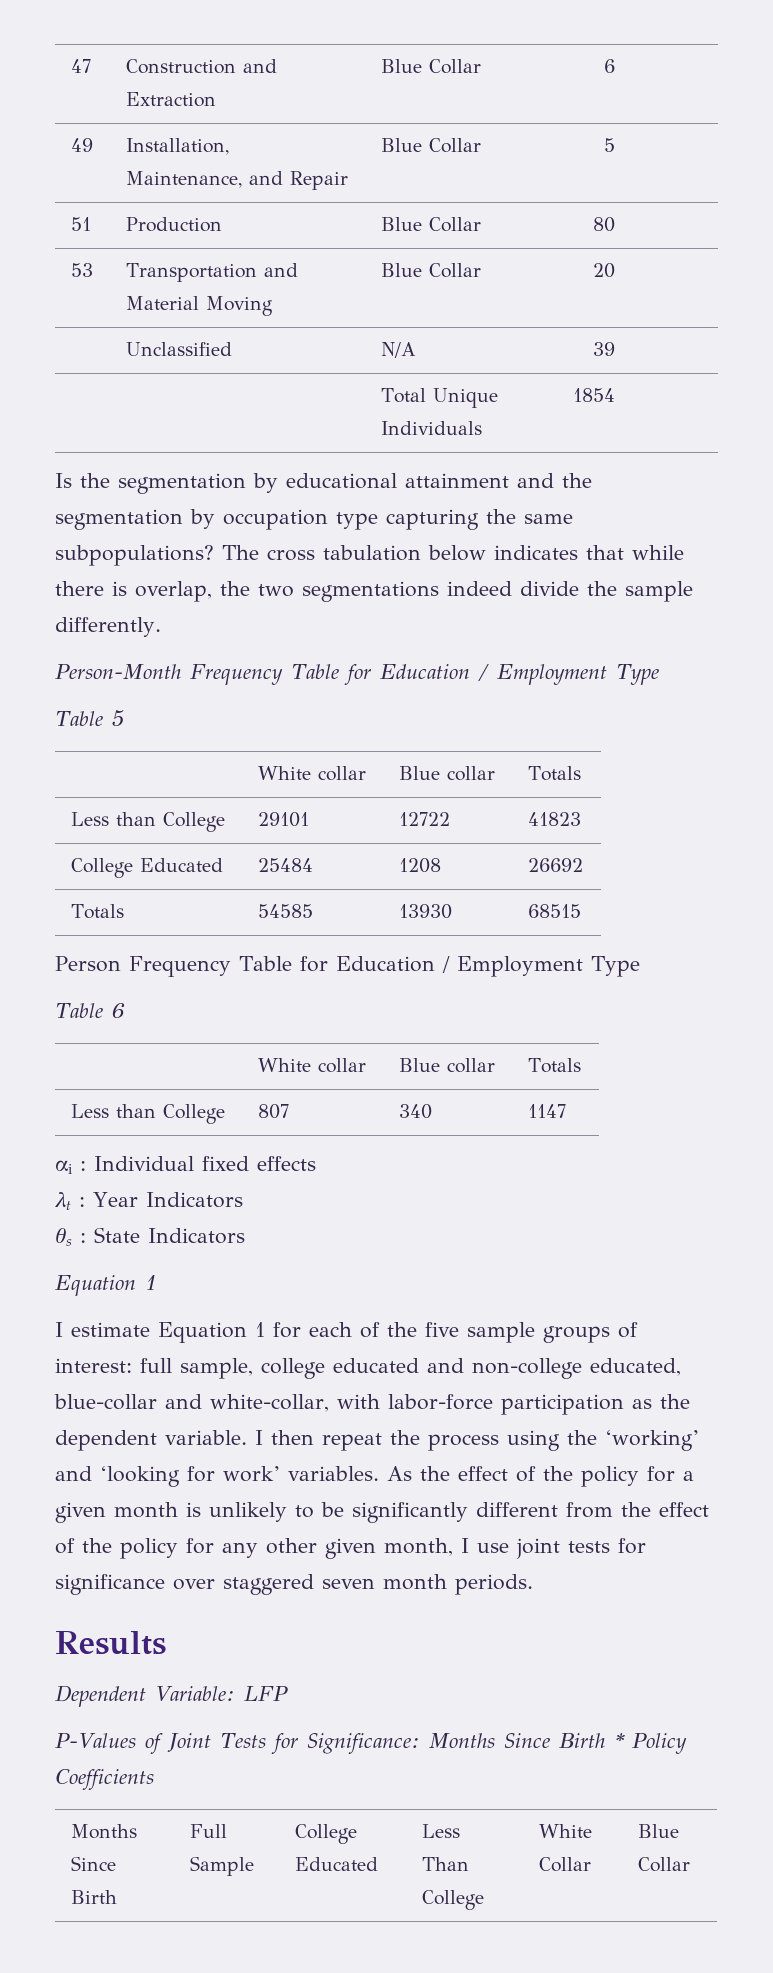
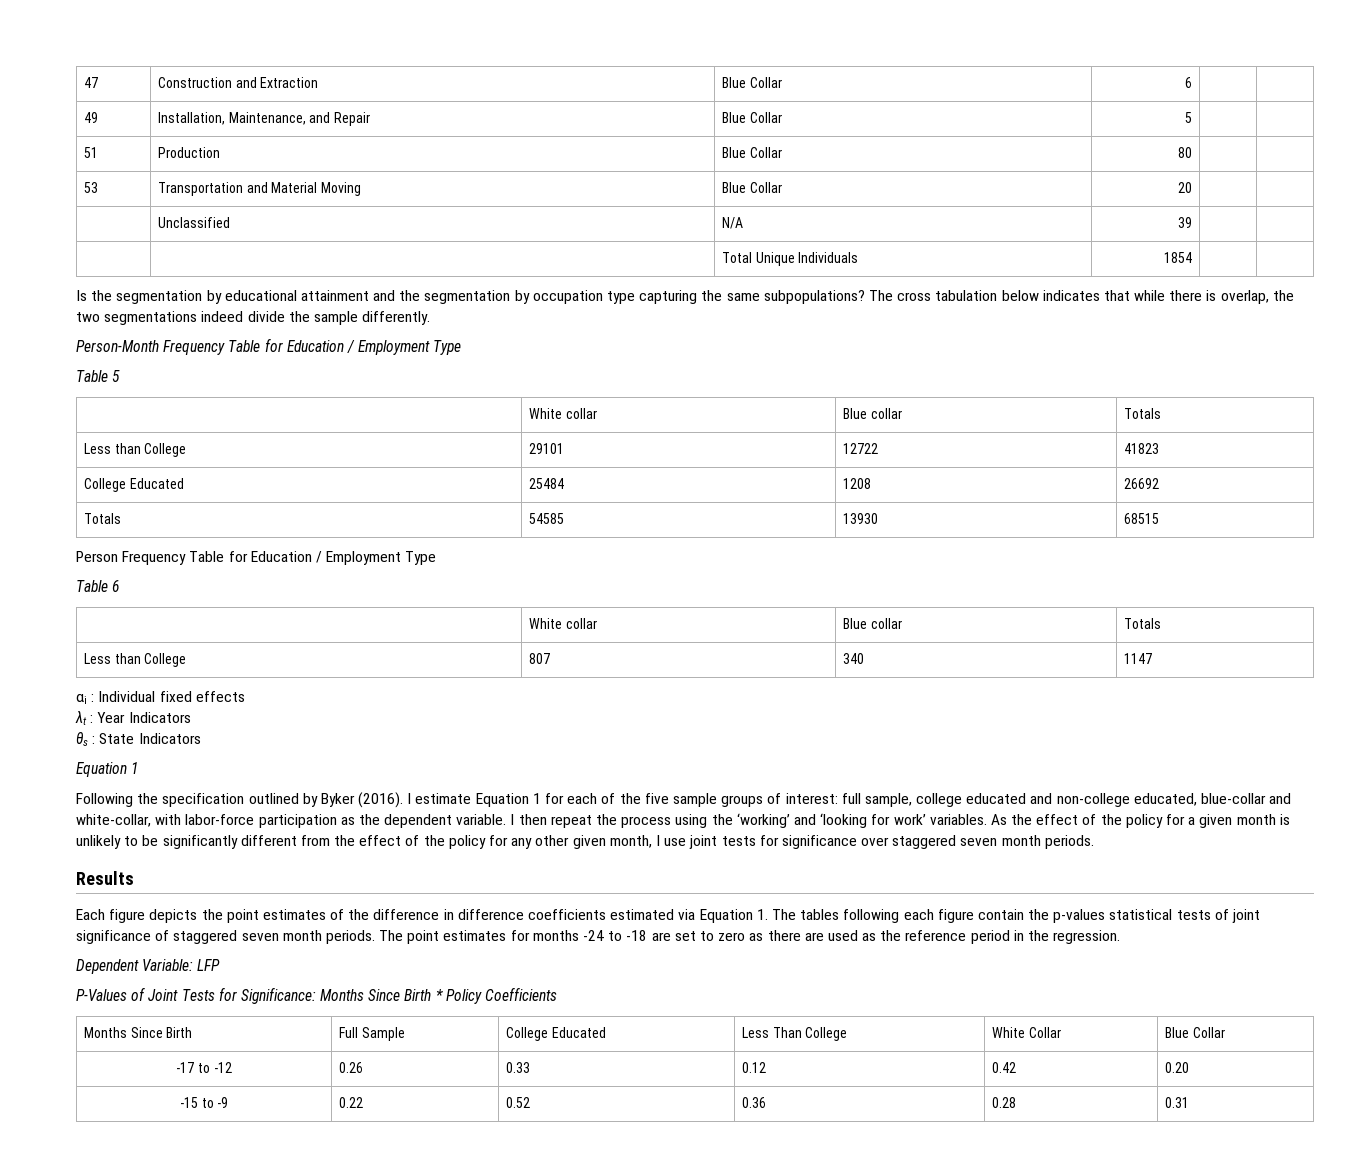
+ Following the specification outlined by Byker (2016).
+ Each figure depicts the point estimates of the difference in difference coefficients estimated via Equation 1. The tables following each figure contain the p-values statistical tests of joint significance of staggered seven month periods. The point estimates for months -24 to -18 are set to zero as there are used as the reference period in the regression.
+ -17 to -12 | 0.26 | 0.33 | 0.12 | 0.42 | 0.20
+ -15 to -9 | 0.22 | 0.52 | 0.36 | 0.28 | 0.31

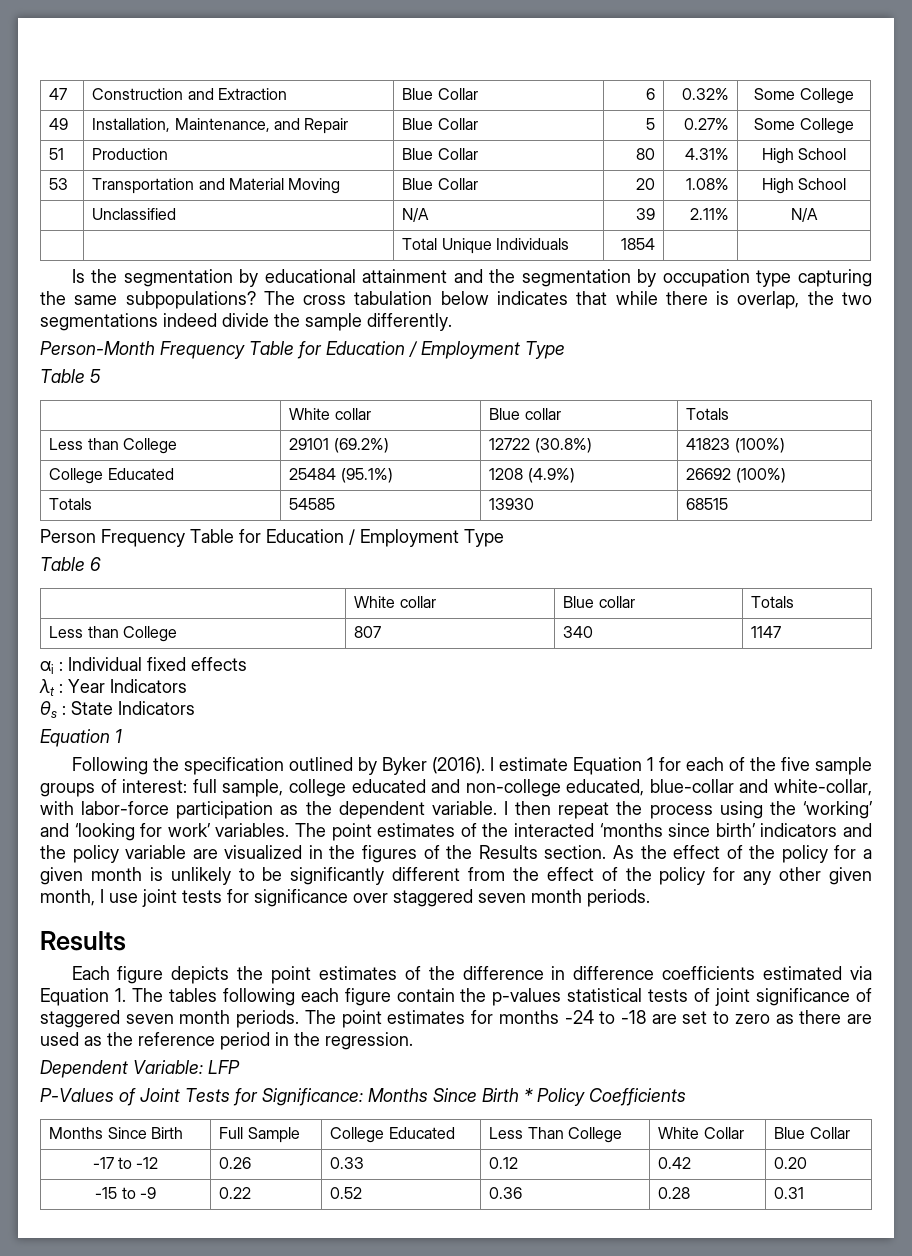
- 47 | Construction and Extraction | Blue Collar | 6 | |
+ 47 | Construction and Extraction | Blue Collar | 6 | 0.32% | Some College
- 49 | Installation, Maintenance, and Repair | Blue Collar | 5 | |
+ 49 | Installation, Maintenance, and Repair | Blue Collar | 5 | 0.27% | Some College
- 51 | Production | Blue Collar | 80 | |
+ 51 | Production | Blue Collar | 80 | 4.31% | High School
- 53 | Transportation and Material Moving | Blue Collar | 20 | |
+ 53 | Transportation and Material Moving | Blue Collar | 20 | 1.08% | High School
- | Unclassified | N/A | 39 | |
+ | Unclassified | N/A | 39 | 2.11% | N/A
- Less than College | 29101 | 12722 | 41823
+ Less than College | 29101 (69.2%) | 12722 (30.8%) | 41823 (100%)
- College Educated | 25484 | 1208 | 26692
+ College Educated | 25484 (95.1%) | 1208 (4.9%) | 26692 (100%)
+ The point estimates of the interacted ‘months since birth’ indicators and the policy variable are visualized in the figures of the Results section.

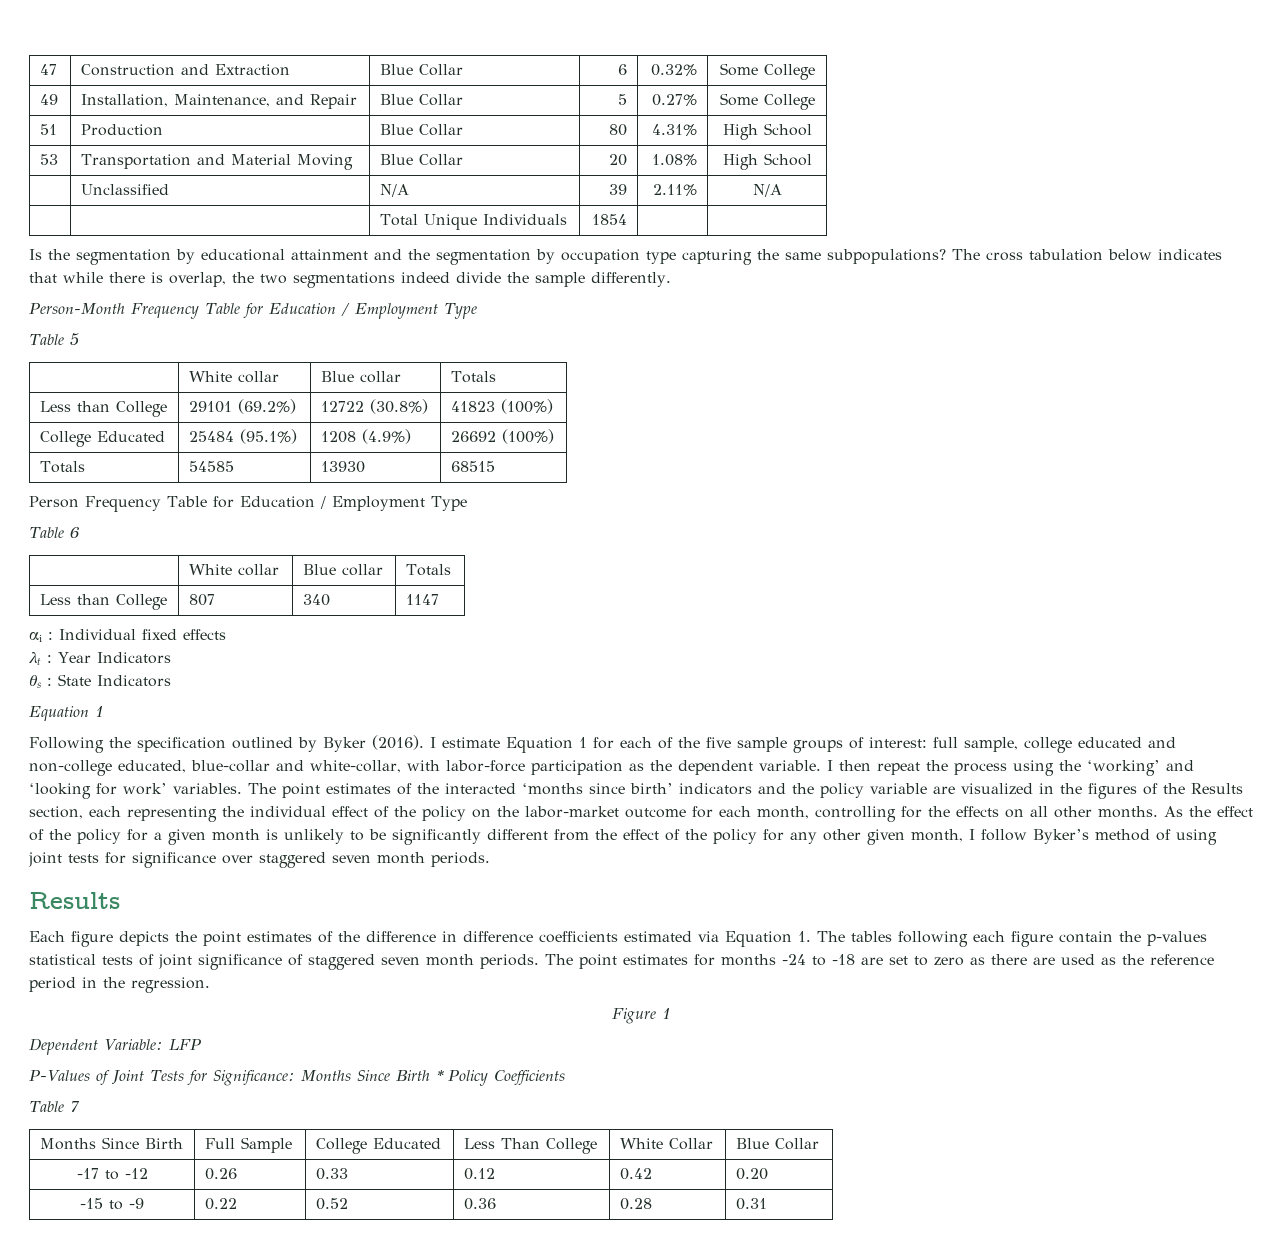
- The point estimates of the interacted ‘months since birth’ indicators and the policy variable are visualized in the figures of the Results section.
+ The point estimates of the interacted ‘months since birth’ indicators and the policy variable are visualized in the figures of the Results section, each representing the individual effect of the policy on the labor-market outcome for each month, controlling for the effects on all other months.
- As the effect of the policy for a given month is unlikely to be significantly different from the effect of the policy for any other given month, I use joint tests for significance over staggered seven month periods.
+ As the effect of the policy for a given month is unlikely to be significantly different from the effect of the policy for any other given month, I follow Byker’s method of using joint tests for significance over staggered seven month periods.
+ Figure 1
+ Table 7

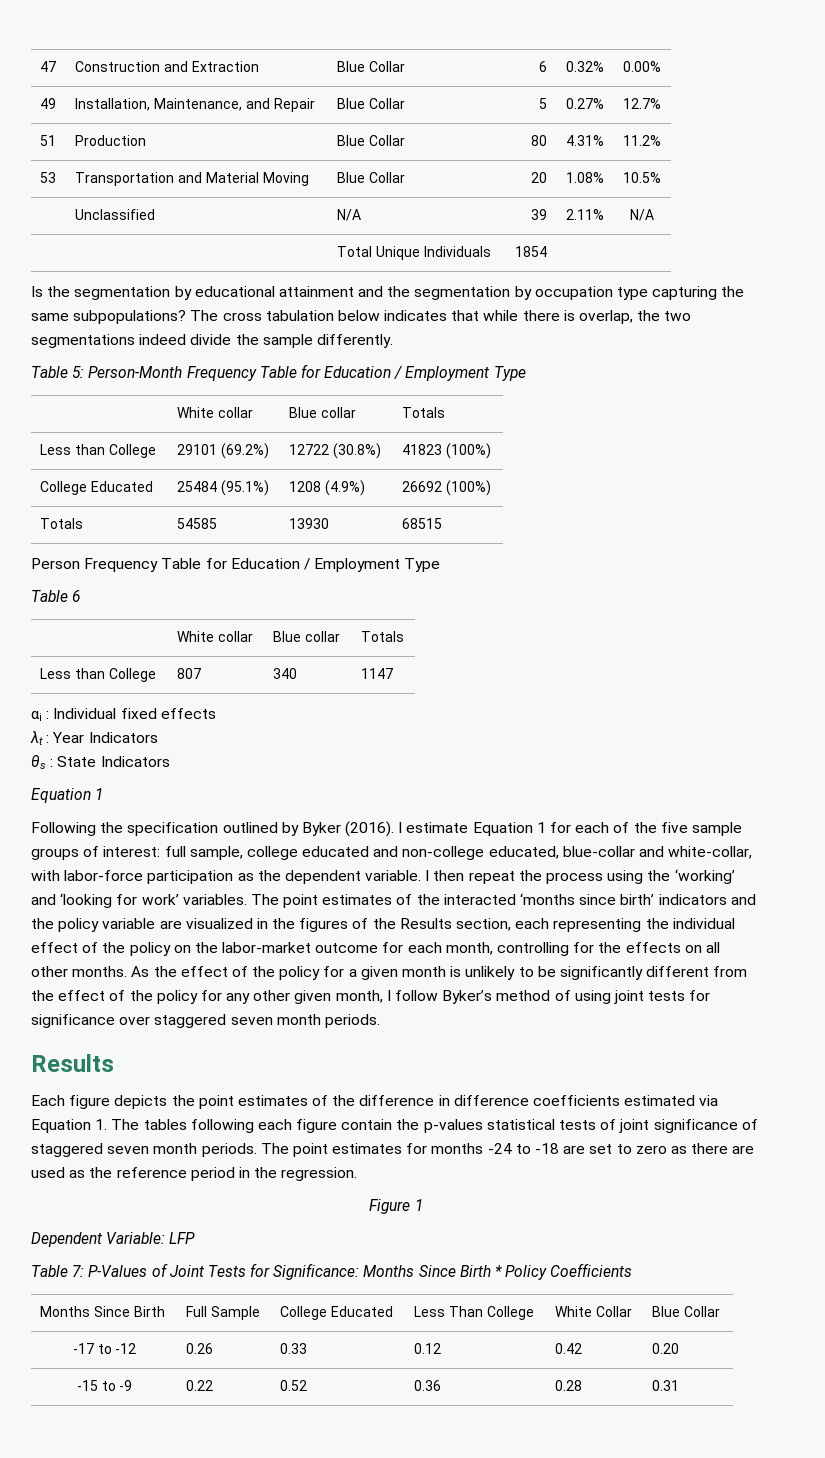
- 47 | Construction and Extraction | Blue Collar | 6 | 0.32% | Some College
+ 47 | Construction and Extraction | Blue Collar | 6 | 0.32% | 0.00%
- 49 | Installation, Maintenance, and Repair | Blue Collar | 5 | 0.27% | Some College
+ 49 | Installation, Maintenance, and Repair | Blue Collar | 5 | 0.27% | 12.7%
- 51 | Production | Blue Collar | 80 | 4.31% | High School
+ 51 | Production | Blue Collar | 80 | 4.31% | 11.2%
- 53 | Transportation and Material Moving | Blue Collar | 20 | 1.08% | High School
+ 53 | Transportation and Material Moving | Blue Collar | 20 | 1.08% | 10.5%
- Person-Month Frequency Table for Education / Employment Type
+ Table 5: Person-Month Frequency Table for Education / Employment Type
- Table 5
- P-Values of Joint Tests for Significance: Months Since Birth * Policy Coefficients
+ Table 7: P-Values of Joint Tests for Significance: Months Since Birth * Policy Coefficients
- Table 7

